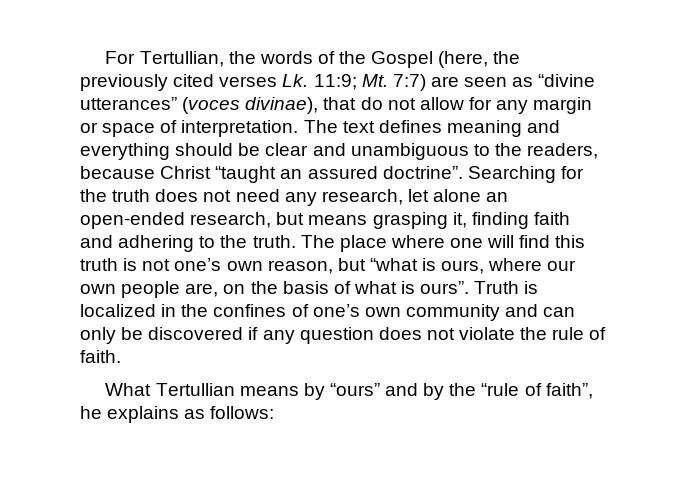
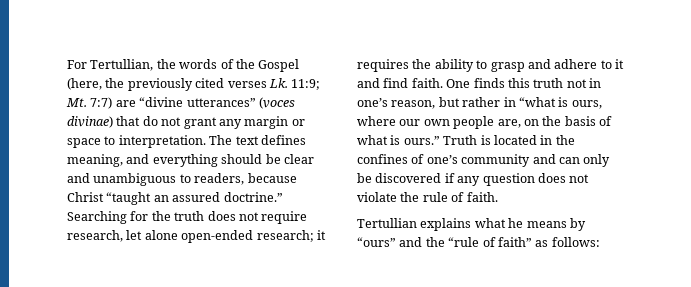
- For Tertullian, the words of the Gospel (here, the previously cited verses Lk. 11:9; Mt. 7:7) are seen as “divine utterances” (voces divinae), that do not allow for any margin or space of interpretation.
+ For Tertullian, the words of the Gospel (here, the previously cited verses Lk. 11:9; Mt. 7:7) are “divine utterances” (voces divinae) that do not grant any margin or space to interpretation.
- The text defines meaning and everything should be clear and unambiguous to the readers, because Christ “taught an assured doctrine”.
+ The text defines meaning, and everything should be clear and unambiguous to readers, because Christ “taught an assured doctrine.”
- Searching for the truth does not need any research, let alone an open-ended research, but means grasping it, finding faith and adhering to the truth. The place where one will find this truth is not one’s own reason, but “what is ours, where our own people are, on the basis of what is ours”.
+ Searching for the truth does not require research, let alone open-ended research; it requires the ability to grasp and adhere to it and find faith. One finds this truth not in one’s reason, but rather in “what is ours, where our own people are, on the basis of what is ours.”
- Truth is localized in the confines of one’s own community and can only be discovered if any question does not violate the rule of faith.
+ Truth is located in the confines of one’s community and can only be discovered if any question does not violate the rule of faith.
- What Tertullian means by “ours” and by the “rule of faith”, he explains as follows:
+ Tertullian explains what he means by “ours” and the “rule of faith” as follows:

